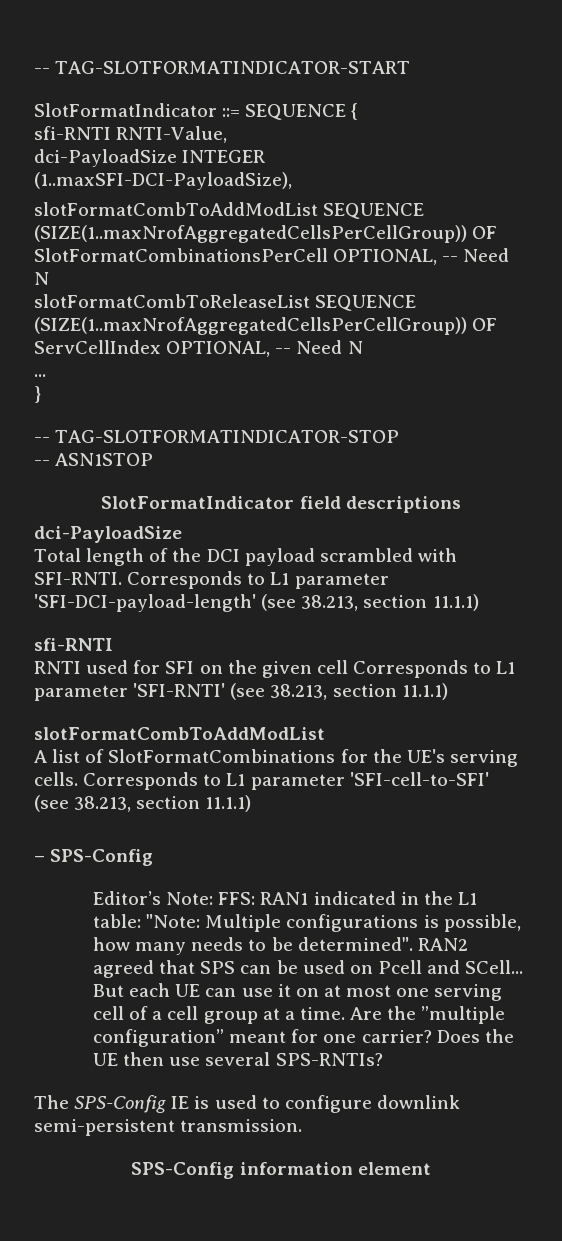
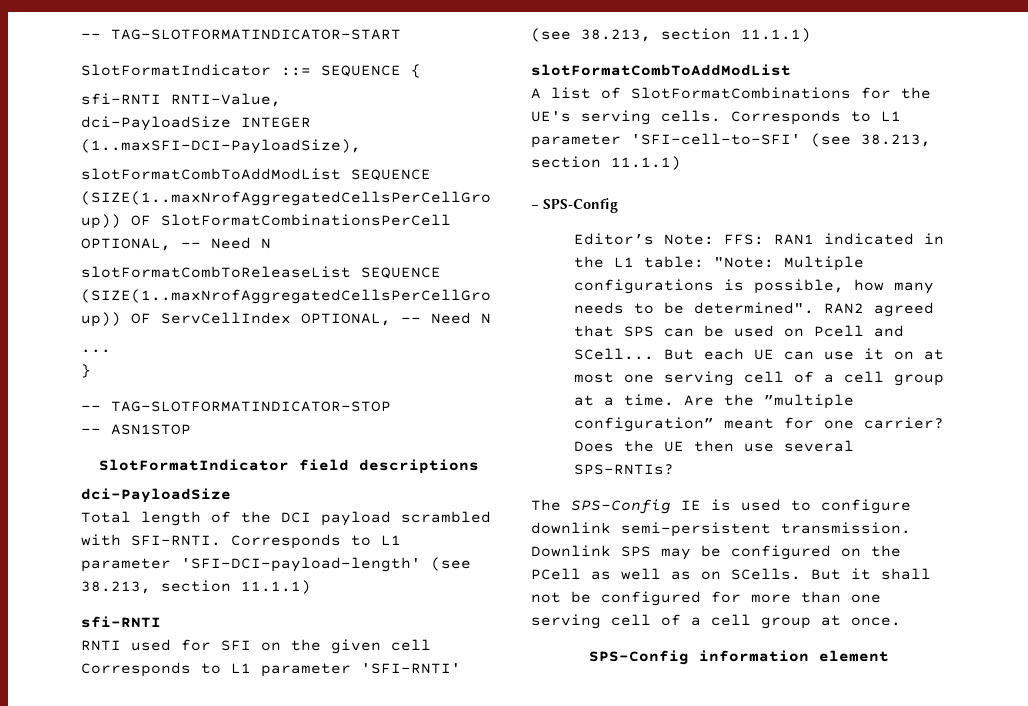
+ Downlink SPS may be configured on the PCell as well as on SCells. But it shall not be configured for more than one serving cell of a cell group at once.

